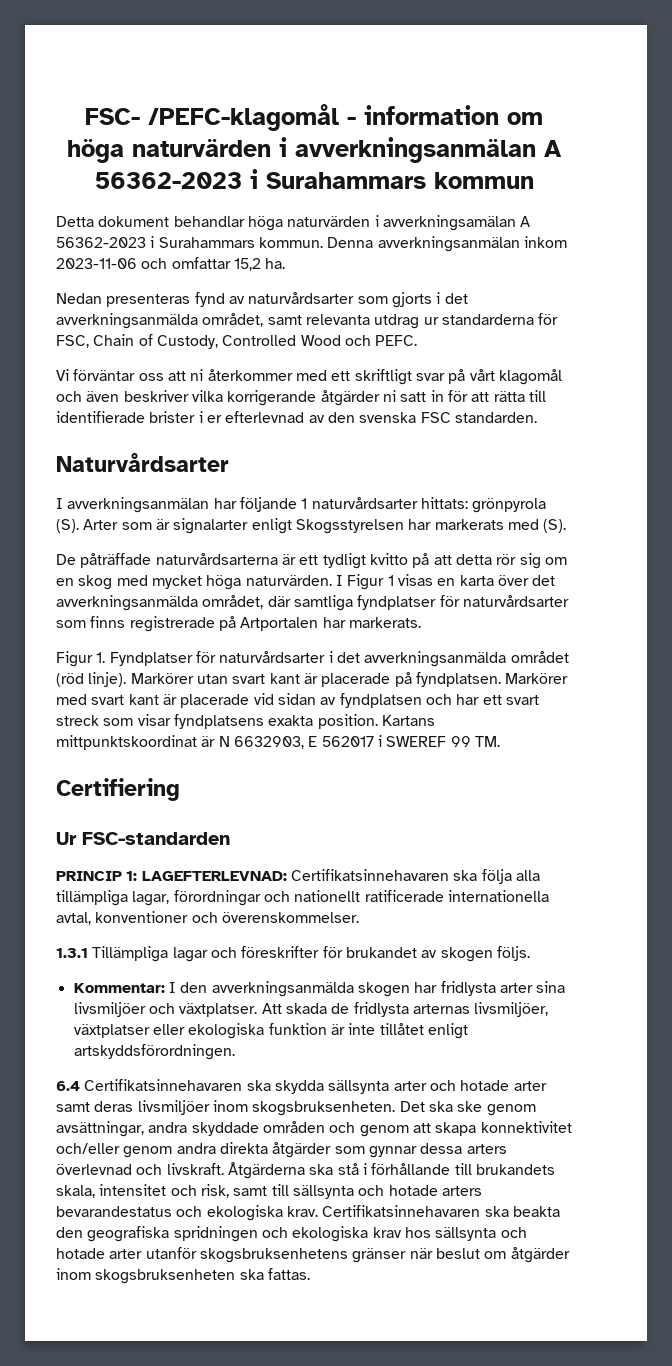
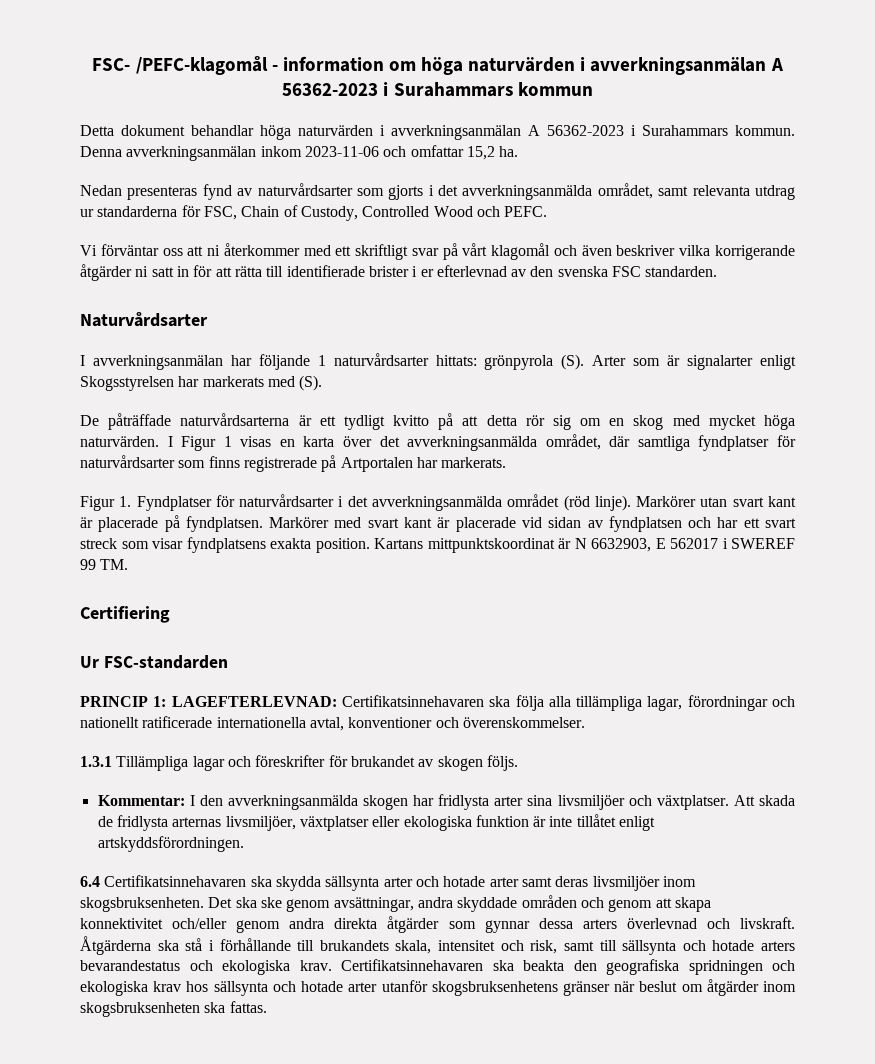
- Detta dokument behandlar höga naturvärden i avverkningsamälan A 56362-2023 i Surahammars kommun.
+ Detta dokument behandlar höga naturvärden i avverkningsanmälan A 56362-2023 i Surahammars kommun.

